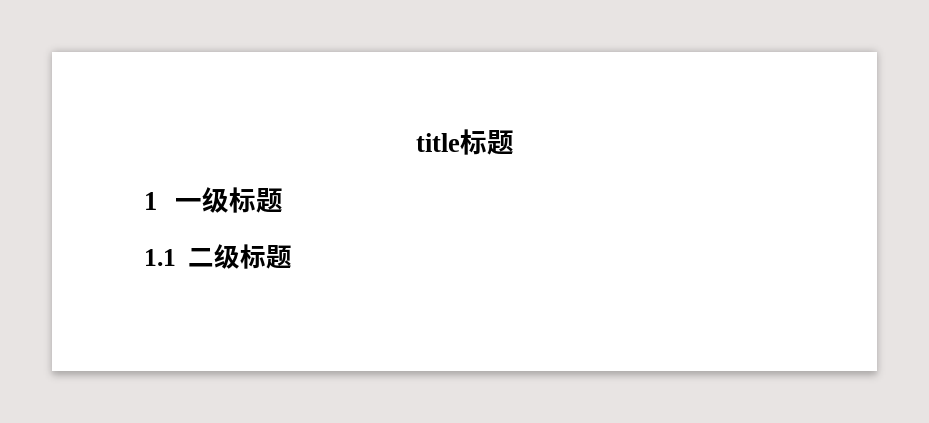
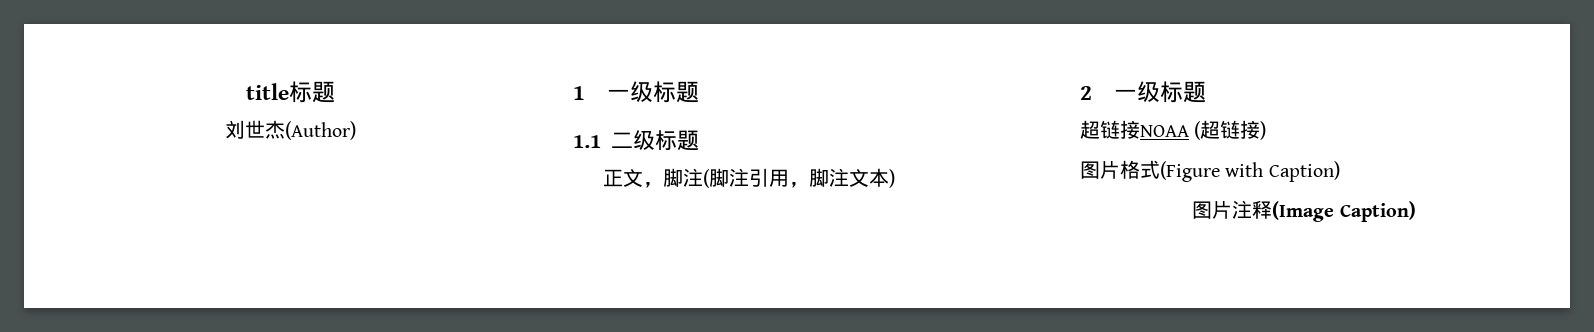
+ 刘世杰(Author)
+ 正文，脚注(脚注引用，脚注文本)
+ 2一级标题
+ 超链接NOAA (超链接)
+ 图片格式(Figure with Caption)
+ 图片注释(Image Caption)

